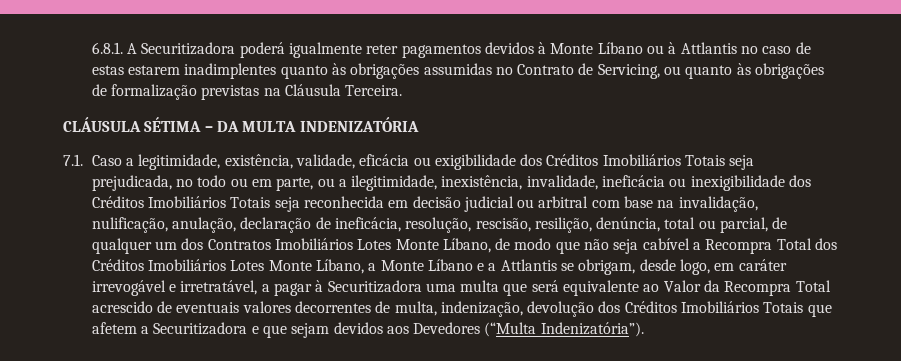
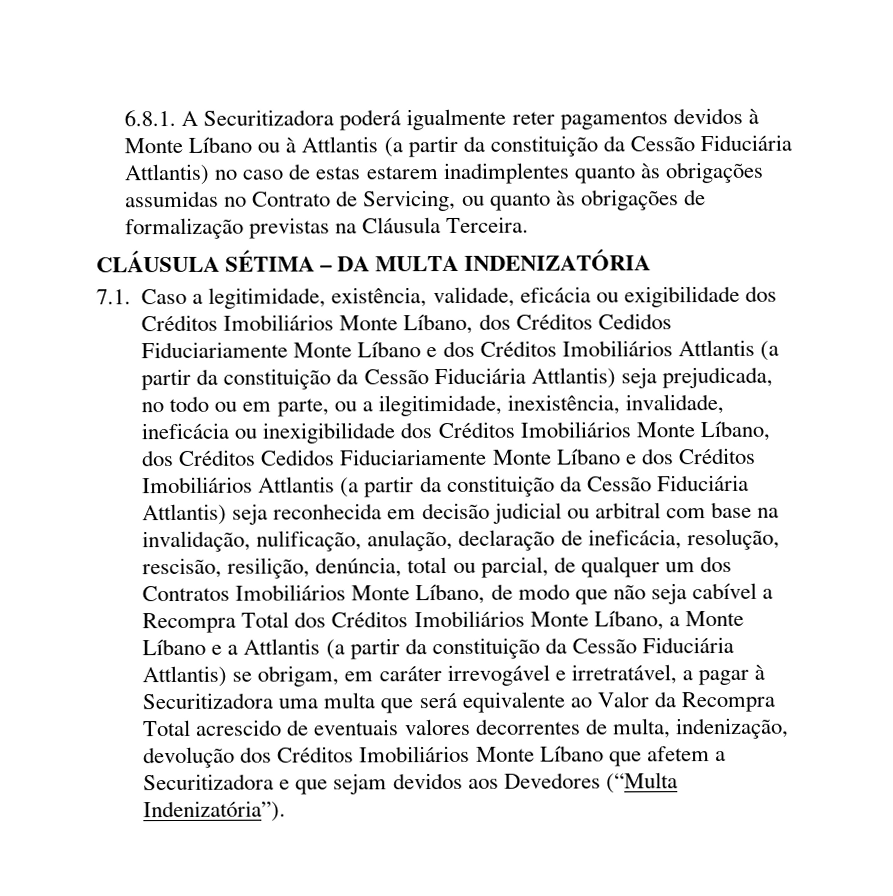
- 6.8.1. A Securitizadora poderá igualmente reter pagamentos devidos à Monte Líbano ou à Attlantis no caso de estas estarem inadimplentes quanto às obrigações assumidas no Contrato de Servicing, ou quanto às obrigações de formalização previstas na Cláusula Terceira.
+ 6.8.1. A Securitizadora poderá igualmente reter pagamentos devidos à Monte Líbano ou à Attlantis (a partir da constituição da Cessão Fiduciária Attlantis) no caso de estas estarem inadimplentes quanto às obrigações assumidas no Contrato de Servicing, ou quanto às obrigações de formalização previstas na Cláusula Terceira.
- 7.1. Caso a legitimidade, existência, validade, eficácia ou exigibilidade dos Créditos Imobiliários Totais seja prejudicada, no todo ou em parte, ou a ilegitimidade, inexistência, invalidade, ineficácia ou inexigibilidade dos Créditos Imobiliários Totais seja reconhecida em decisão judicial ou arbitral com base na invalidação, nulificação, anulação, declaração de ineficácia, resolução, rescisão, resilição, denúncia, total ou parcial, de qualquer um dos Contratos Imobiliários Lotes Monte Líbano, de modo que não seja cabível a Recompra Total dos Créditos Imobiliários Lotes Monte Líbano, a Monte Líbano e a Attlantis se obrigam, desde logo, em caráter irrevogável e irretratável, a pagar à Securitizadora uma multa que será equivalente ao Valor da Recompra Total acrescido de eventuais valores decorrentes de multa, indenização, devolução dos Créditos Imobiliários Totais que afetem a Securitizadora e que sejam devidos aos Devedores (“Multa Indenizatória”).
+ 7.1. Caso a legitimidade, existência, validade, eficácia ou exigibilidade dos Créditos Imobiliários Monte Líbano, dos Créditos Cedidos Fiduciariamente Monte Líbano e dos Créditos Imobiliários Attlantis (a partir da constituição da Cessão Fiduciária Attlantis) seja prejudicada, no todo ou em parte, ou a ilegitimidade, inexistência, invalidade, ineficácia ou inexigibilidade dos Créditos Imobiliários Monte Líbano, dos Créditos Cedidos Fiduciariamente Monte Líbano e dos Créditos Imobiliários Attlantis (a partir da constituição da Cessão Fiduciária Attlantis) seja reconhecida em decisão judicial ou arbitral com base na invalidação, nulificação, anulação, declaração de ineficácia, resolução, rescisão, resilição, denúncia, total ou parcial, de qualquer um dos Contratos Imobiliários Monte Líbano, de modo que não seja cabível a Recompra Total dos Créditos Imobiliários Monte Líbano, a Monte Líbano e a Attlantis (a partir da constituição da Cessão Fiduciária Attlantis) se obrigam, em caráter irrevogável e irretratável, a pagar à Securitizadora uma multa que será equivalente ao Valor da Recompra Total acrescido de eventuais valores decorrentes de multa, indenização, devolução dos Créditos Imobiliários Monte Líbano que afetem a Securitizadora e que sejam devidos aos Devedores (“Multa Indenizatória”).

